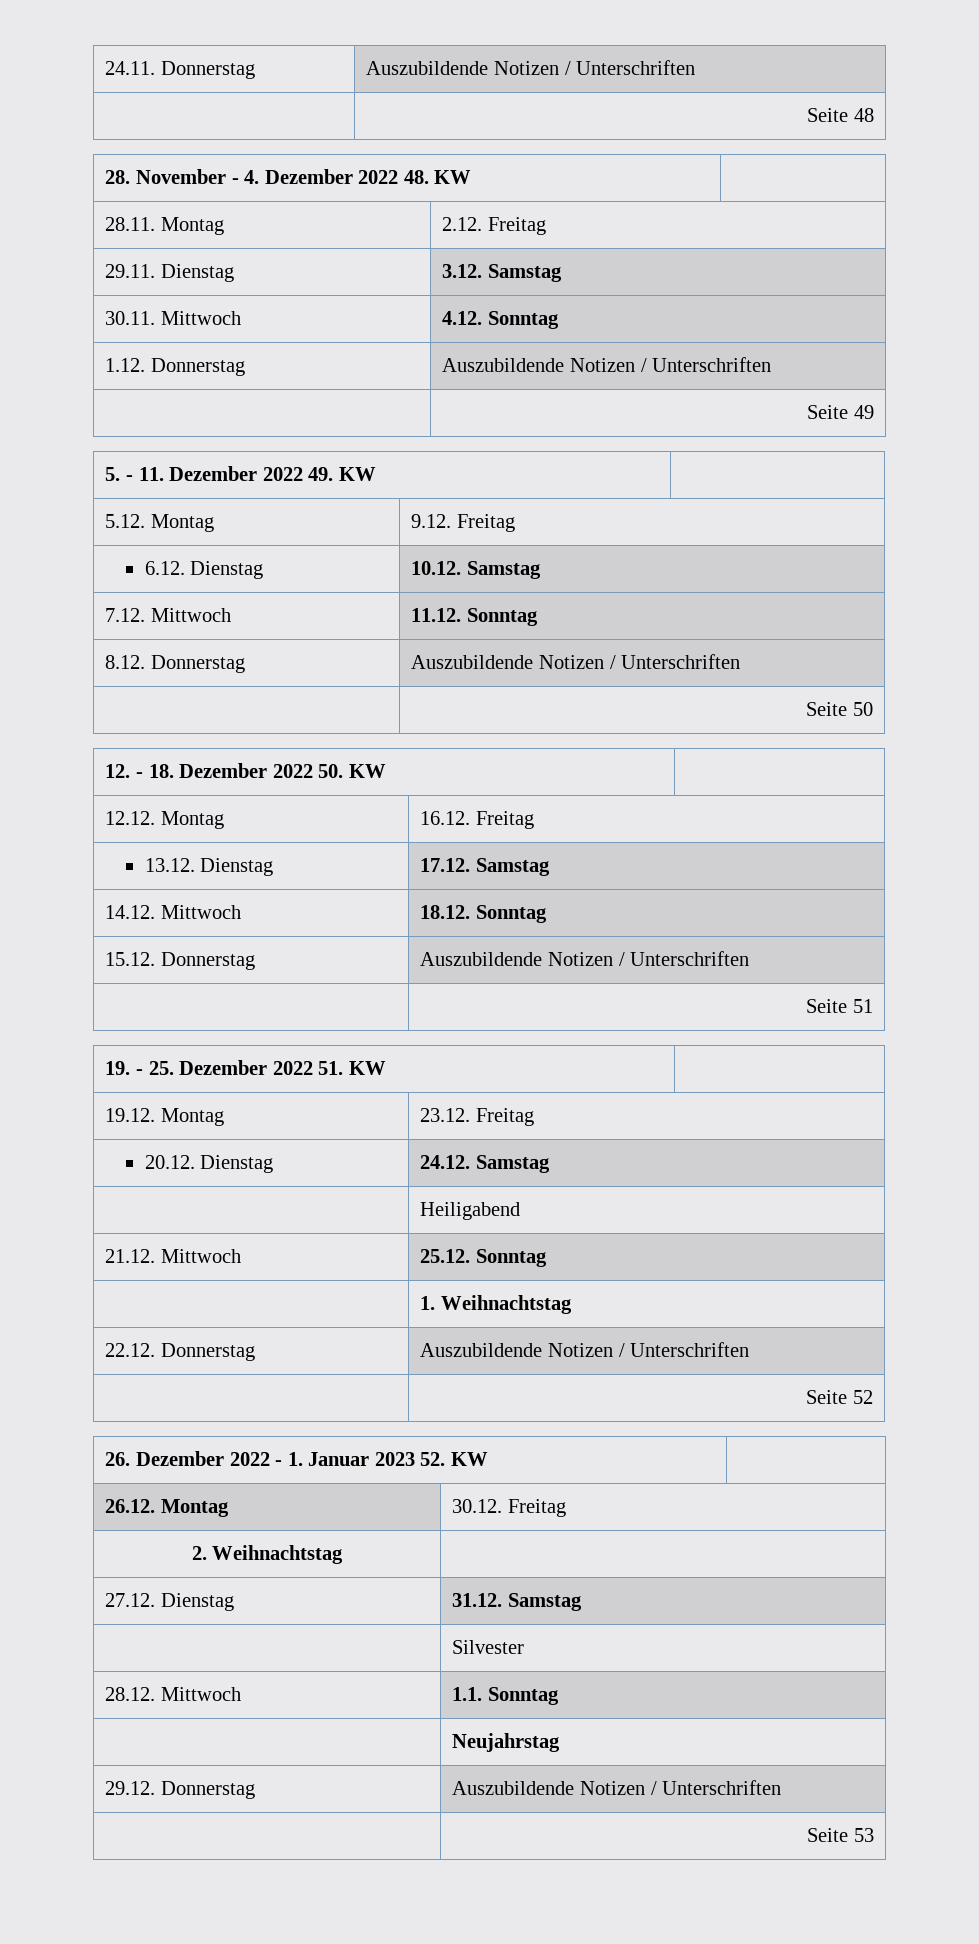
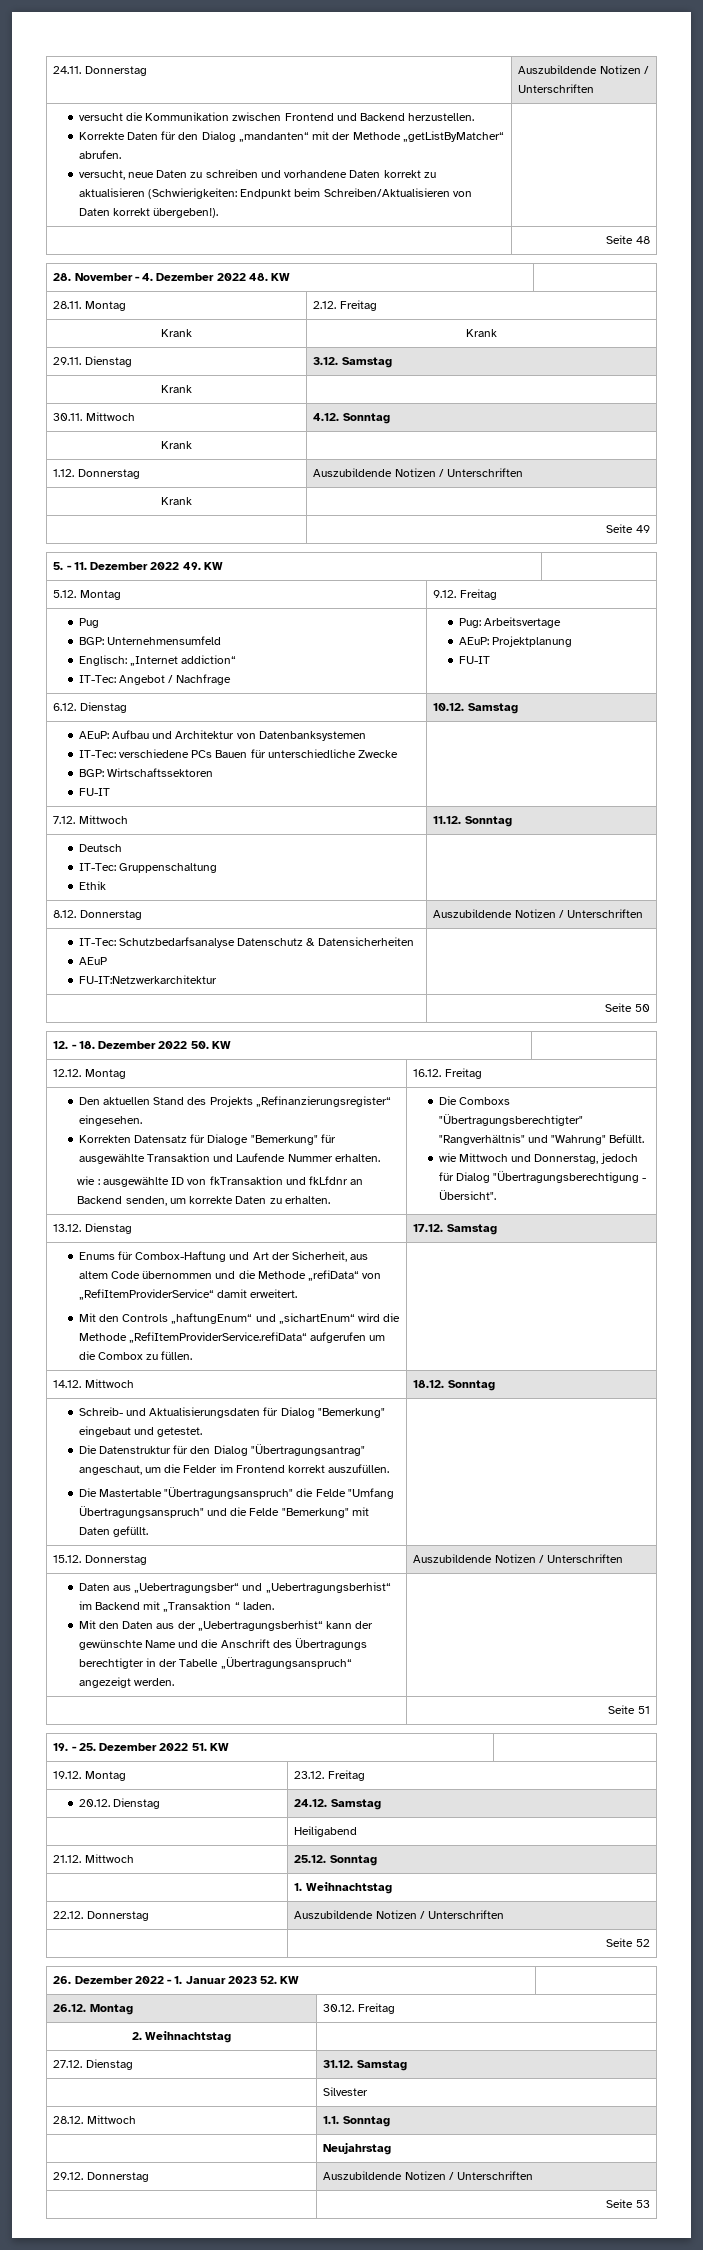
+ versucht die Kommunikation zwischen Frontend und Backend herzustellen.
+ Korrekte Daten für den Dialog „mandanten“ mit der Methode „getListByMatcher“ abrufen.
+ versucht, neue Daten zu schreiben und vorhandene Daten korrekt zu aktualisieren (Schwierigkeiten: Endpunkt beim Schreiben/Aktualisieren von Daten korrekt übergeben!). |
+ Krank | Krank
  29.11. Dienstag | 3.12. Samstag
+ Krank |
  30.11. Mittwoch | 4.12. Sonntag
+ Krank |
  1.12. Donnerstag | Auszubildende Notizen / Unterschriften
+ Krank |
+ Pug
+ BGP: Unternehmensumfeld
+ Englisch: „Internet addiction“
+ IT-Tec: Angebot / Nachfrage | Pug: Arbeitsvertage
+ AEuP: Projektplanung
+ FU-IT
  6.12. Dienstag | 10.12. Samstag
+ AEuP: Aufbau und Architektur von Datenbanksystemen
+ IT-Tec: verschiedene PCs Bauen für unterschiedliche Zwecke
+ BGP: Wirtschaftssektoren
+ FU-IT |
+ Deutsch
+ IT-Tec: Gruppenschaltung
+ Ethik |
+ IT-Tec: Schutzbedarfsanalyse Datenschutz & Datensicherheiten
+ AEuP
+ FU-IT:Netzwerkarchitektur |
+ Den aktuellen Stand des Projekts „Refinanzierungsregister“ eingesehen.
+ Korrekten Datensatz für Dialoge "Bemerkung" für ausgewählte Transaktion und Laufende Nummer erhalten.
+ wie : ausgewählte ID von fkTransaktion und fkLfdnr an Backend senden, um korrekte Daten zu erhalten. | Die Comboxs "Übertragungsberechtigter" "Rangverhältnis" und "Wahrung" Befüllt.
+ wie Mittwoch und Donnerstag, jedoch für Dialog "Übertragungsberechtigung - Übersicht".
  13.12. Dienstag | 17.12. Samstag
+ Enums für Combox-Haftung und Art der Sicherheit, aus altem Code übernommen und die Methode „refiData“ von „RefiItemProviderService“ damit erweitert.
+ Mit den Controls „haftungEnum“ und „sichartEnum“ wird die Methode „RefiItemProviderService.refiData“ aufgerufen um die Combox zu füllen. |
  14.12. Mittwoch | 18.12. Sonntag
+ Schreib- und Aktualisierungsdaten für Dialog "Bemerkung" eingebaut und getestet.
+ Die Datenstruktur für den Dialog "Übertragungsantrag" angeschaut, um die Felder im Frontend korrekt auszufüllen.
+ Die Mastertable "Übertragungsanspruch" die Felde "Umfang Übertragungsanspruch" und die Felde "Bemerkung" mit Daten gefüllt. |
+ Daten aus „Uebertragungsber“ und „Uebertragungsberhist“ im Backend mit „Transaktion “ laden.
+ Mit den Daten aus der „Uebertragungsberhist“ kann der gewünschte Name und die Anschrift des Übertragungs berechtigter in der Tabelle „Übertragungsanspruch“ angezeigt werden. |

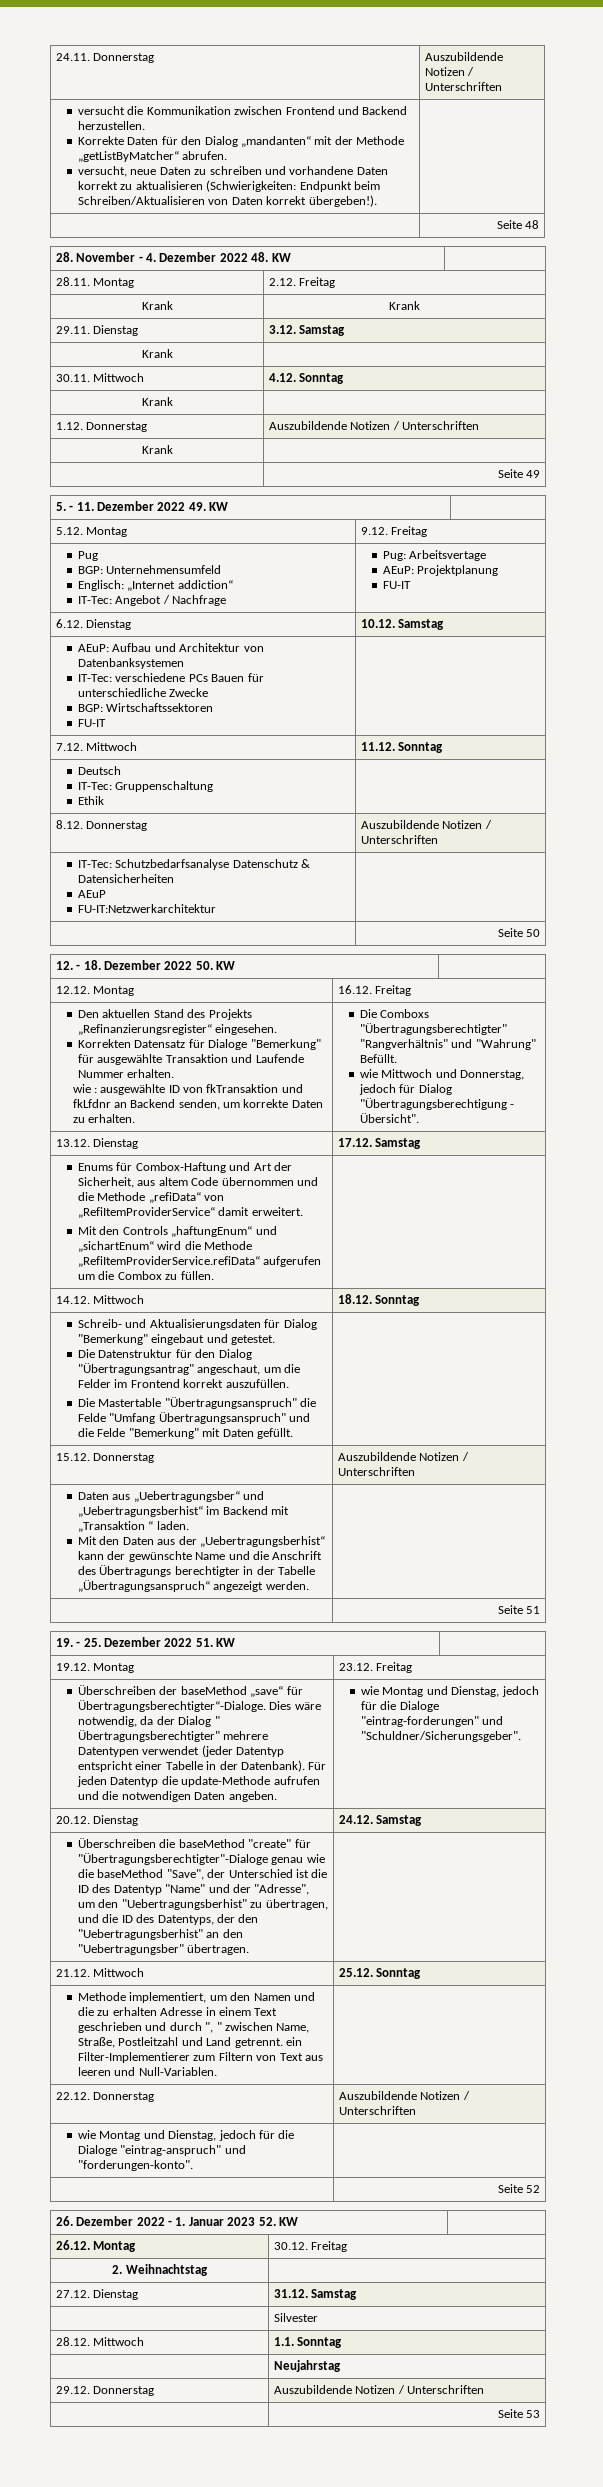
+ Überschreiben der baseMethod „save“ für Übertragungsberechtigter“-Dialoge. Dies wäre notwendig, da der Dialog " Übertragungsberechtigter" mehrere Datentypen verwendet (jeder Datentyp entspricht einer Tabelle in der Datenbank). Für jeden Datentyp die update-Methode aufrufen und die notwendigen Daten angeben. | wie Montag und Dienstag, jedoch für die Dialoge "eintrag-forderungen" und "Schuldner/Sicherungsgeber".
  20.12. Dienstag | 24.12. Samstag
- | Heiligabend
+ Überschreiben die baseMethod "create" für "Übertragungsberechtigter"-Dialoge genau wie die baseMethod "Save", der Unterschied ist die ID des Datentyp "Name" und der "Adresse", um den "Uebertragungsberhist" zu übertragen, und die ID des Datentyps, der den "Uebertragungsberhist" an den "Uebertragungsber" übertragen. |
  21.12. Mittwoch | 25.12. Sonntag
- | 1. Weihnachtstag
+ Methode implementiert, um den Namen und die zu erhalten Adresse in einem Text geschrieben und durch ", " zwischen Name, Straße, Postleitzahl und Land getrennt. ein Filter-Implementierer zum Filtern von Text aus leeren und Null-Variablen. |
+ wie Montag und Dienstag, jedoch für die Dialoge "eintrag-anspruch" und "forderungen-konto". |

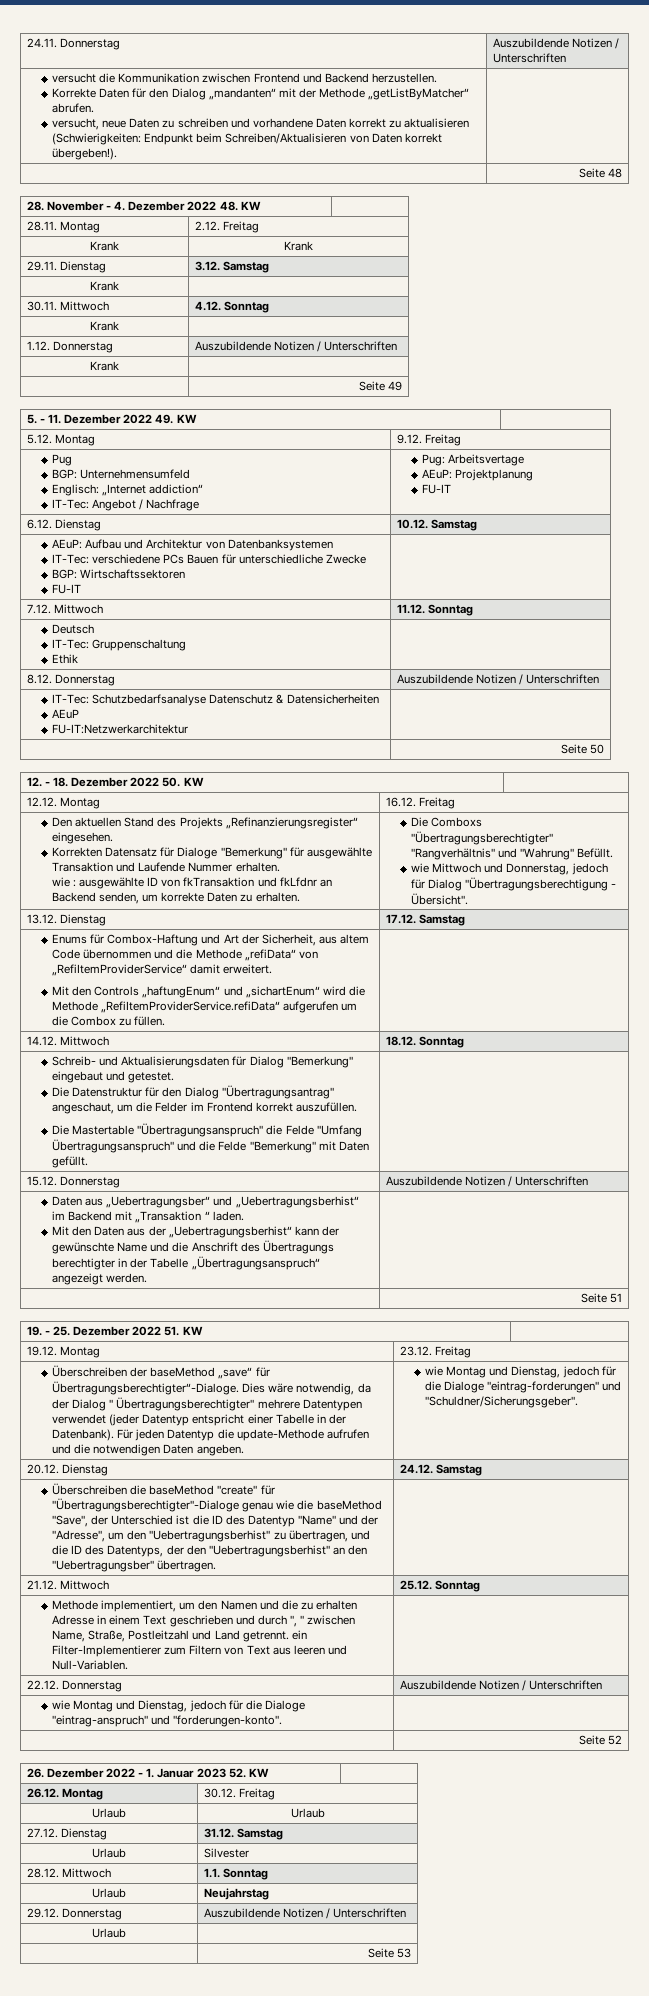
- 2. Weihnachtstag |
+ Urlaub | Urlaub
- | Silvester
+ Urlaub | Silvester
- | Neujahrstag
+ Urlaub | Neujahrstag
  29.12. Donnerstag | Auszubildende Notizen / Unterschriften
+ Urlaub |

